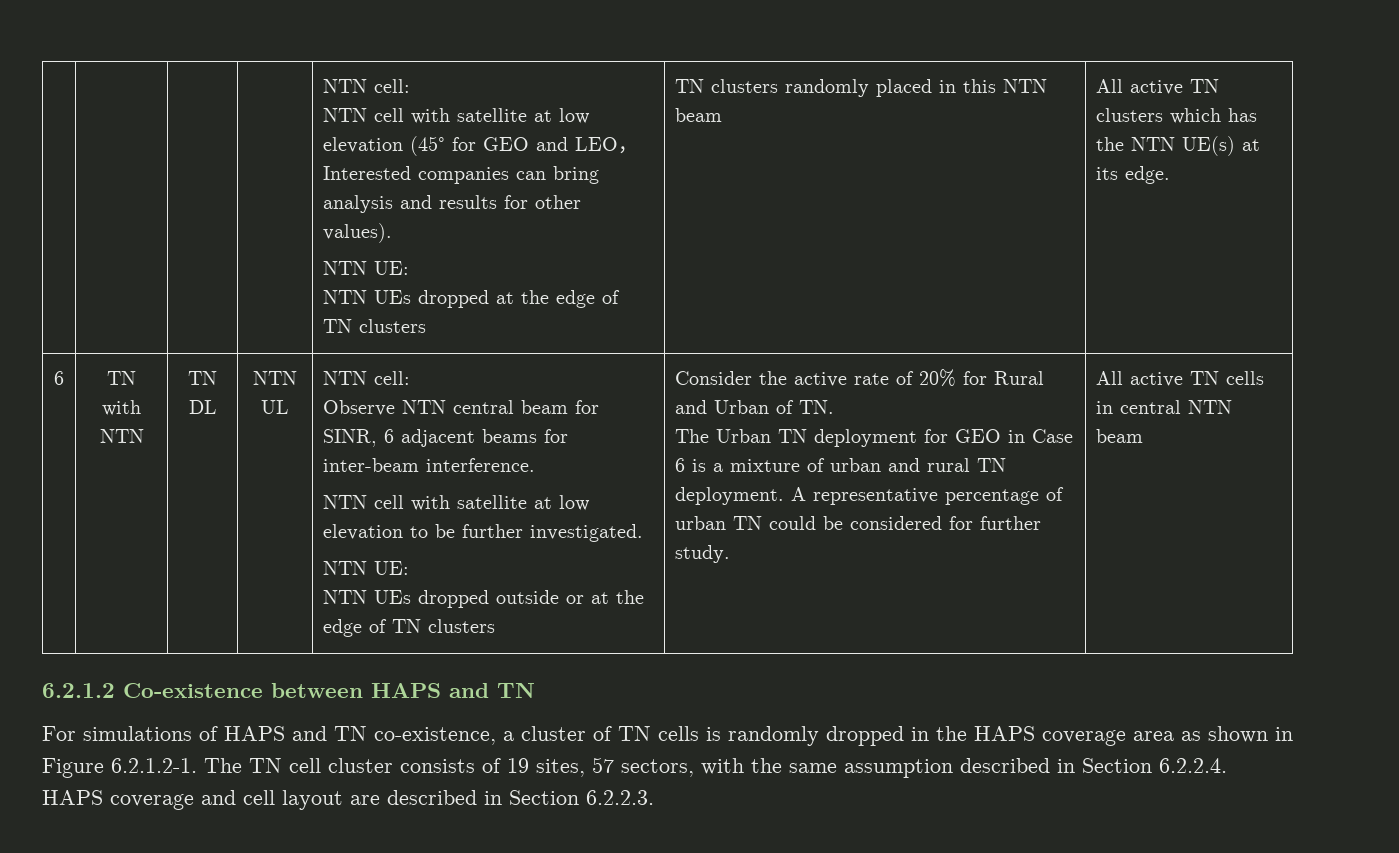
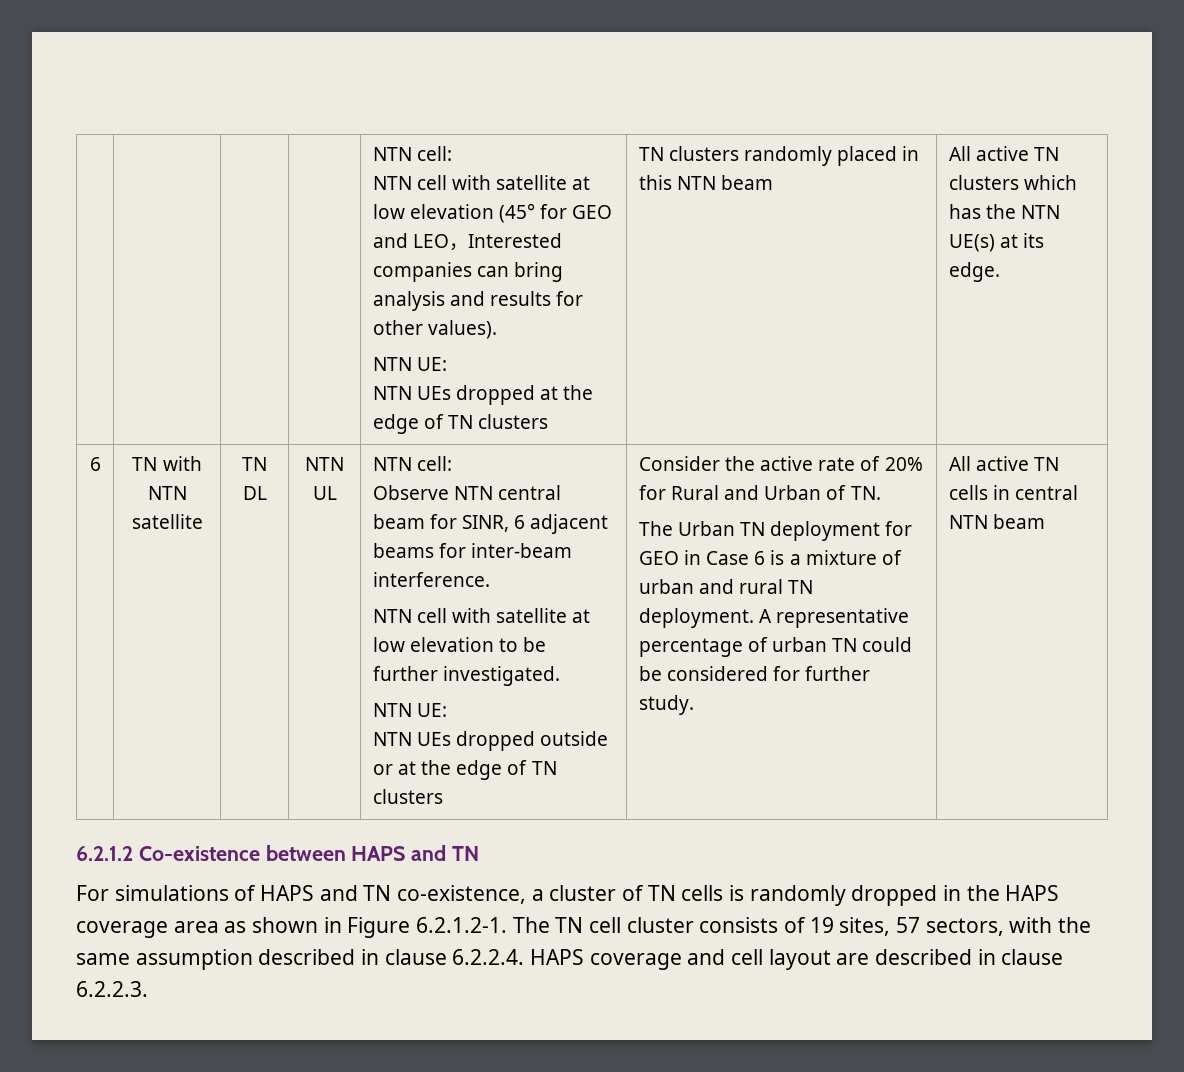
- TN with NTN
+ TN with NTN satellite
- For simulations of HAPS and TN co-existence, a cluster of TN cells is randomly dropped in the HAPS coverage area as shown in Figure 6.2.1.2-1. The TN cell cluster consists of 19 sites, 57 sectors, with the same assumption described in Section 6.2.2.4. HAPS coverage and cell layout are described in Section 6.2.2.3.
+ For simulations of HAPS and TN co-existence, a cluster of TN cells is randomly dropped in the HAPS coverage area as shown in Figure 6.2.1.2-1. The TN cell cluster consists of 19 sites, 57 sectors, with the same assumption described in clause 6.2.2.4. HAPS coverage and cell layout are described in clause 6.2.2.3.

